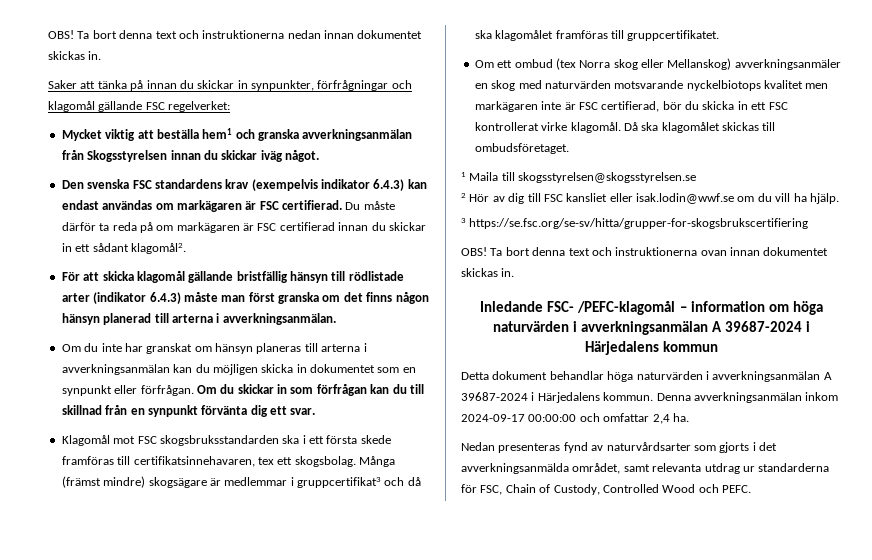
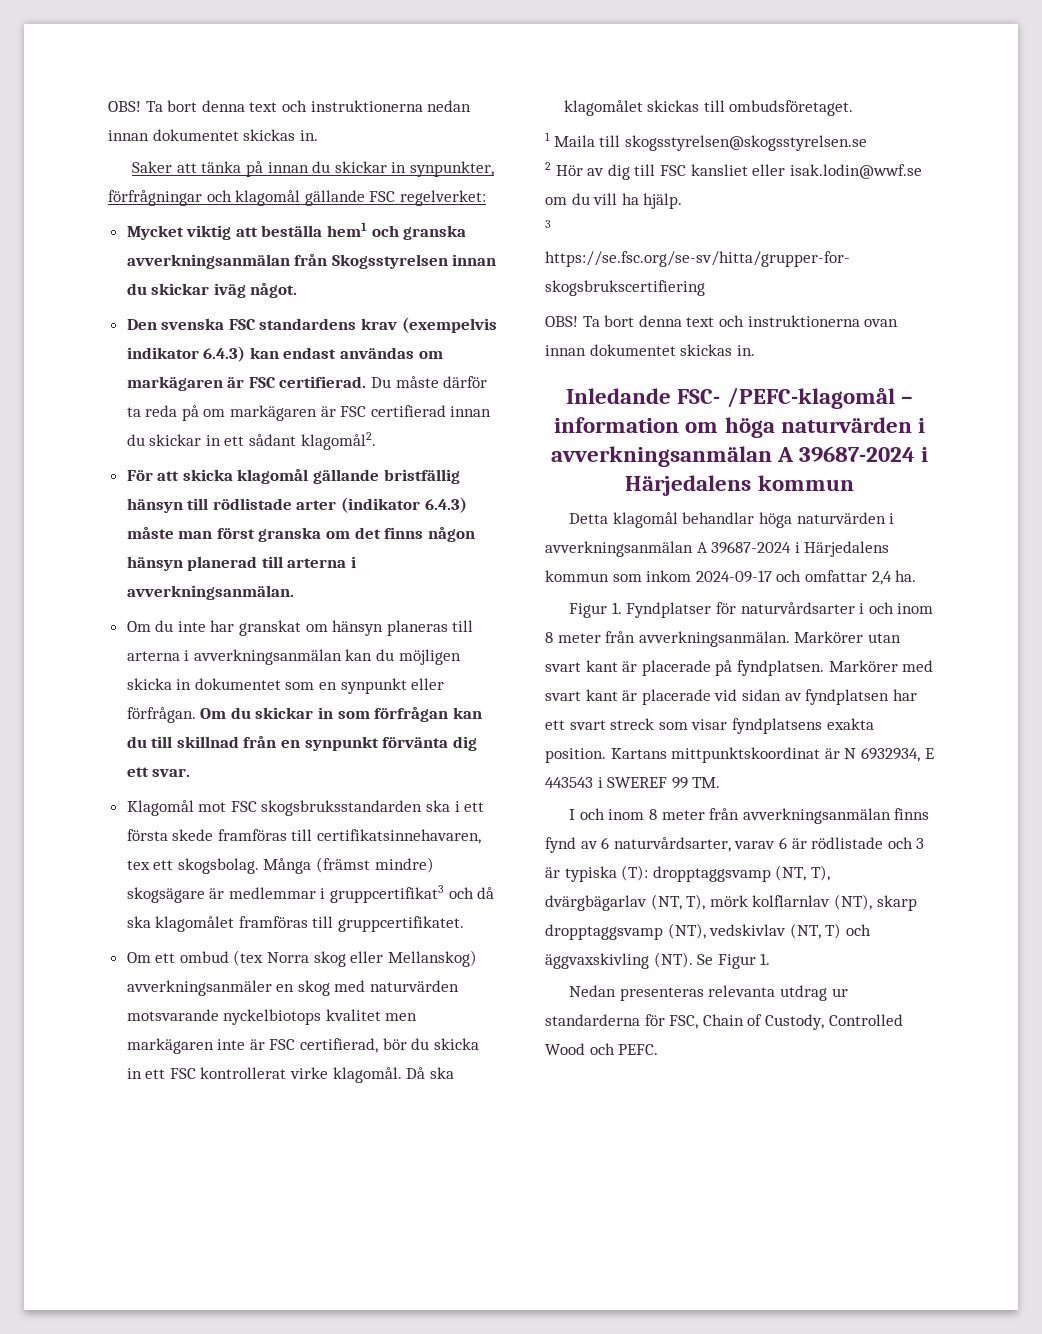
- Detta dokument behandlar höga naturvärden i avverkningsanmälan A 39687-2024 i Härjedalens kommun. Denna avverkningsanmälan inkom 2024-09-17 00:00:00 och omfattar 2,4 ha.
+ Detta klagomål behandlar höga naturvärden i avverkningsanmälan A 39687-2024 i Härjedalens kommun som inkom 2024-09-17 och omfattar 2,4 ha.
- Nedan presenteras fynd av naturvårdsarter som gjorts i det avverkningsanmälda området, samt relevanta utdrag ur standarderna för FSC, Chain of Custody, Controlled Wood och PEFC.
+ Figur 1. Fyndplatser för naturvårdsarter i och inom 8 meter från avverkningsanmälan. Markörer utan svart kant är placerade på fyndplatsen. Markörer med svart kant är placerade vid sidan av fyndplatsen har ett svart streck som visar fyndplatsens exakta position. Kartans mittpunktskoordinat är N 6932934, E 443543 i SWEREF 99 TM.
+ I och inom 8 meter från avverkningsanmälan finns fynd av 6 naturvårdsarter, varav 6 är rödlistade och 3 är typiska (T): dropptaggsvamp (NT, T), dvärgbägarlav (NT, T), mörk kolflarnlav (NT), skarp dropptaggsvamp (NT), vedskivlav (NT, T) och äggvaxskivling (NT). Se Figur 1.
+ Nedan presenteras relevanta utdrag ur standarderna för FSC, Chain of Custody, Controlled Wood och PEFC.

